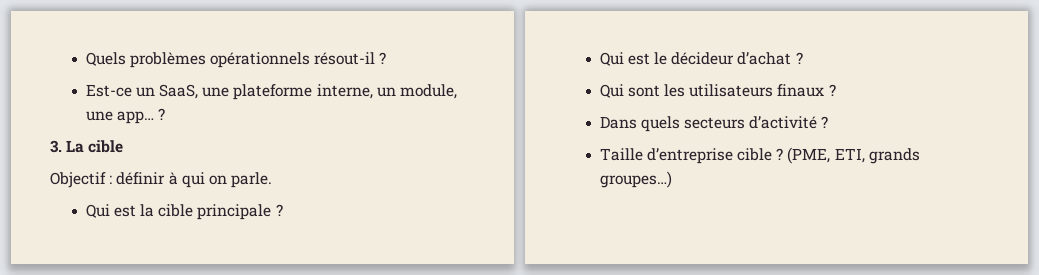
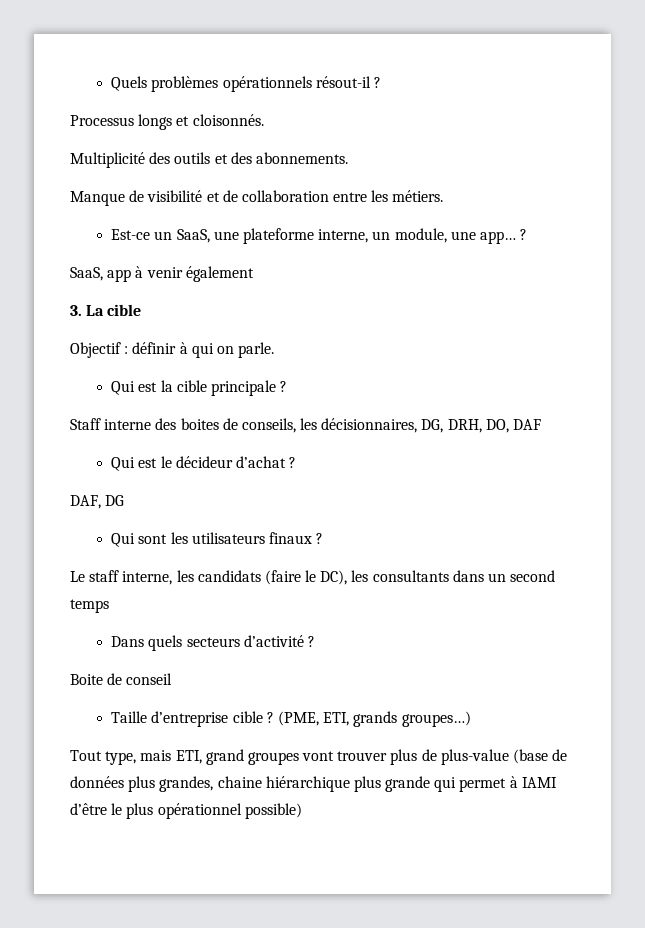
+ Processus longs et cloisonnés.
+ Multiplicité des outils et des abonnements.
+ Manque de visibilité et de collaboration entre les métiers.
+ SaaS, app à venir également
+ Staff interne des boites de conseils, les décisionnaires, DG, DRH, DO, DAF
+ DAF, DG
+ Le staff interne, les candidats (faire le DC), les consultants dans un second temps
+ Boite de conseil
+ Tout type, mais ETI, grand groupes vont trouver plus de plus-value (base de données plus grandes, chaine hiérarchique plus grande qui permet à IAMI d’être le plus opérationnel possible)

